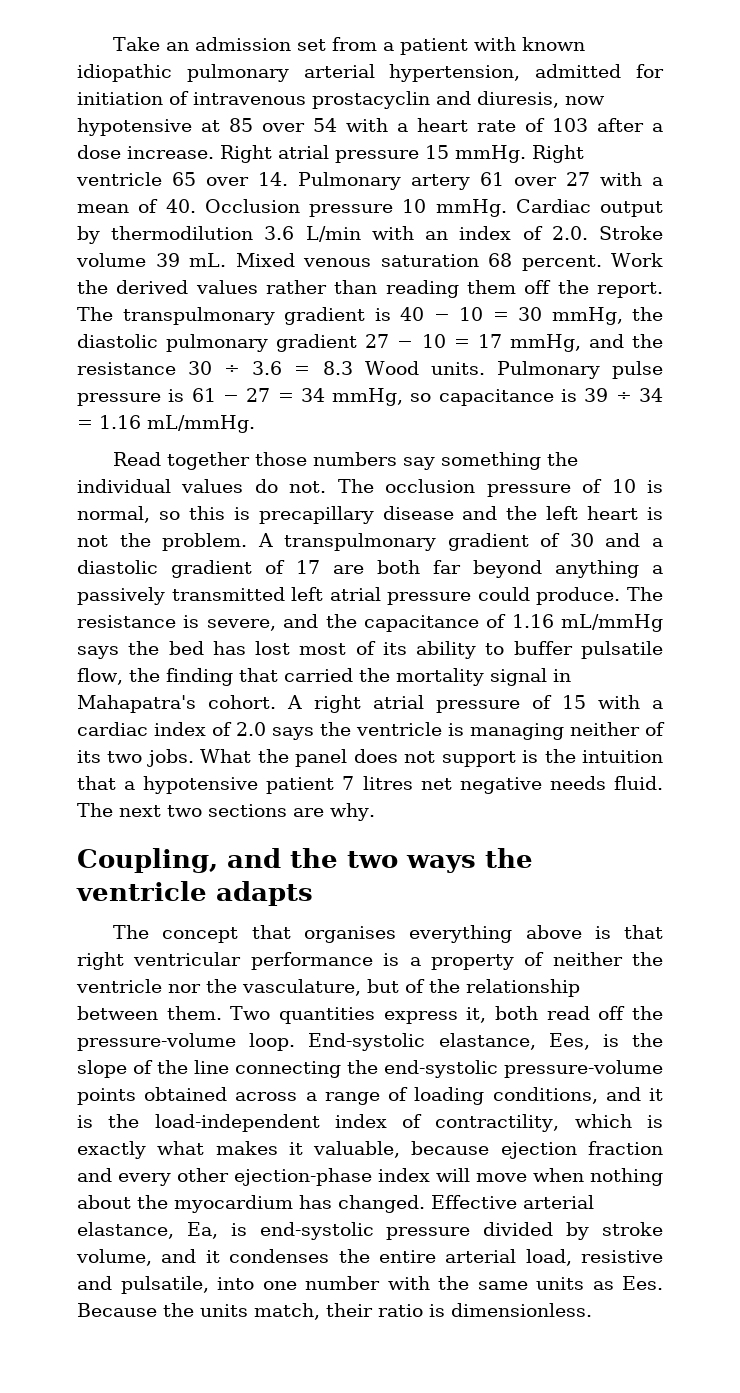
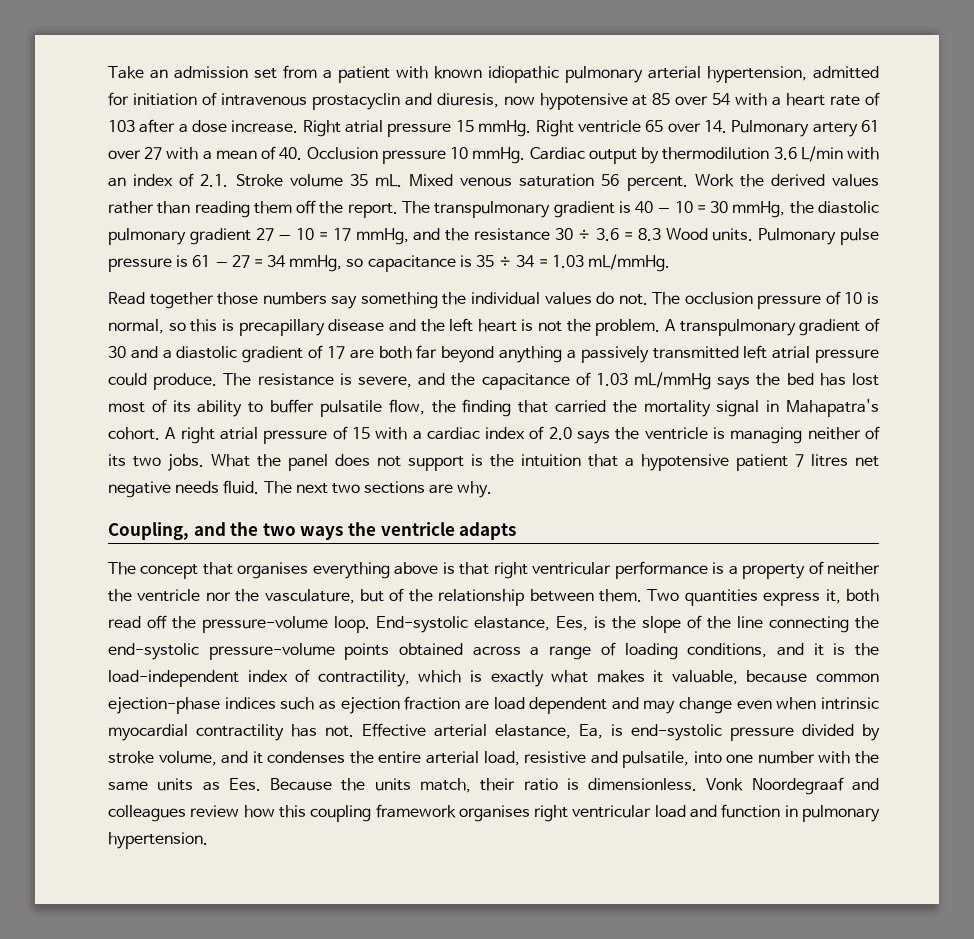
- Cardiac output by thermodilution 3.6 L/min with an index of 2.0. Stroke volume 39 mL.
+ Cardiac output by thermodilution 3.6 L/min with an index of 2.1. Stroke volume 35 mL.
- Mixed venous saturation 68 percent.
+ Mixed venous saturation 56 percent.
- Pulmonary pulse pressure is 61 − 27 = 34 mmHg, so capacitance is 39 ÷ 34 = 1.16 mL/mmHg.
+ Pulmonary pulse pressure is 61 − 27 = 34 mmHg, so capacitance is 35 ÷ 34 = 1.03 mL/mmHg.
- The resistance is severe, and the capacitance of 1.16 mL/mmHg says the bed has lost most of its ability to buffer pulsatile flow, the finding that carried the mortality signal in Mahapatra's cohort.
+ The resistance is severe, and the capacitance of 1.03 mL/mmHg says the bed has lost most of its ability to buffer pulsatile flow, the finding that carried the mortality signal in Mahapatra's cohort.
- End-systolic elastance, Ees, is the slope of the line connecting the end-systolic pressure-volume points obtained across a range of loading conditions, and it is the load-independent index of contractility, which is exactly what makes it valuable, because ejection fraction and every other ejection-phase index will move when nothing about the myocardium has changed.
+ End-systolic elastance, Ees, is the slope of the line connecting the end-systolic pressure-volume points obtained across a range of loading conditions, and it is the load-independent index of contractility, which is exactly what makes it valuable, because common ejection-phase indices such as ejection fraction are load dependent and may change even when intrinsic myocardial contractility has not.
+ Vonk Noordegraaf and colleagues review how this coupling framework organises right ventricular load and function in pulmonary hypertension.

